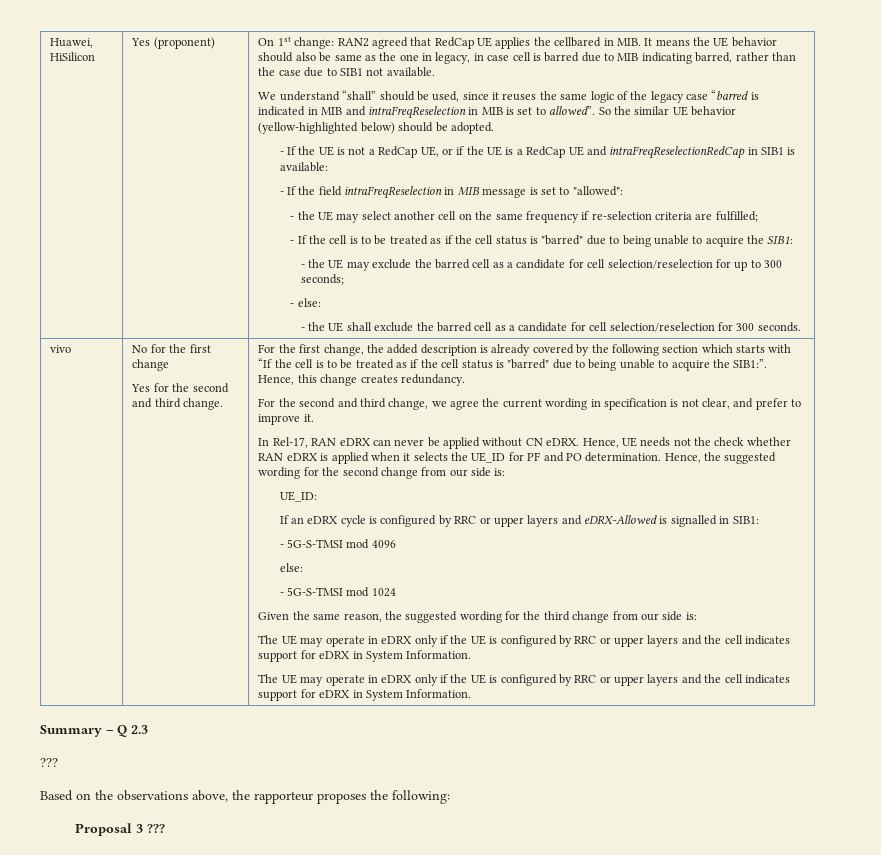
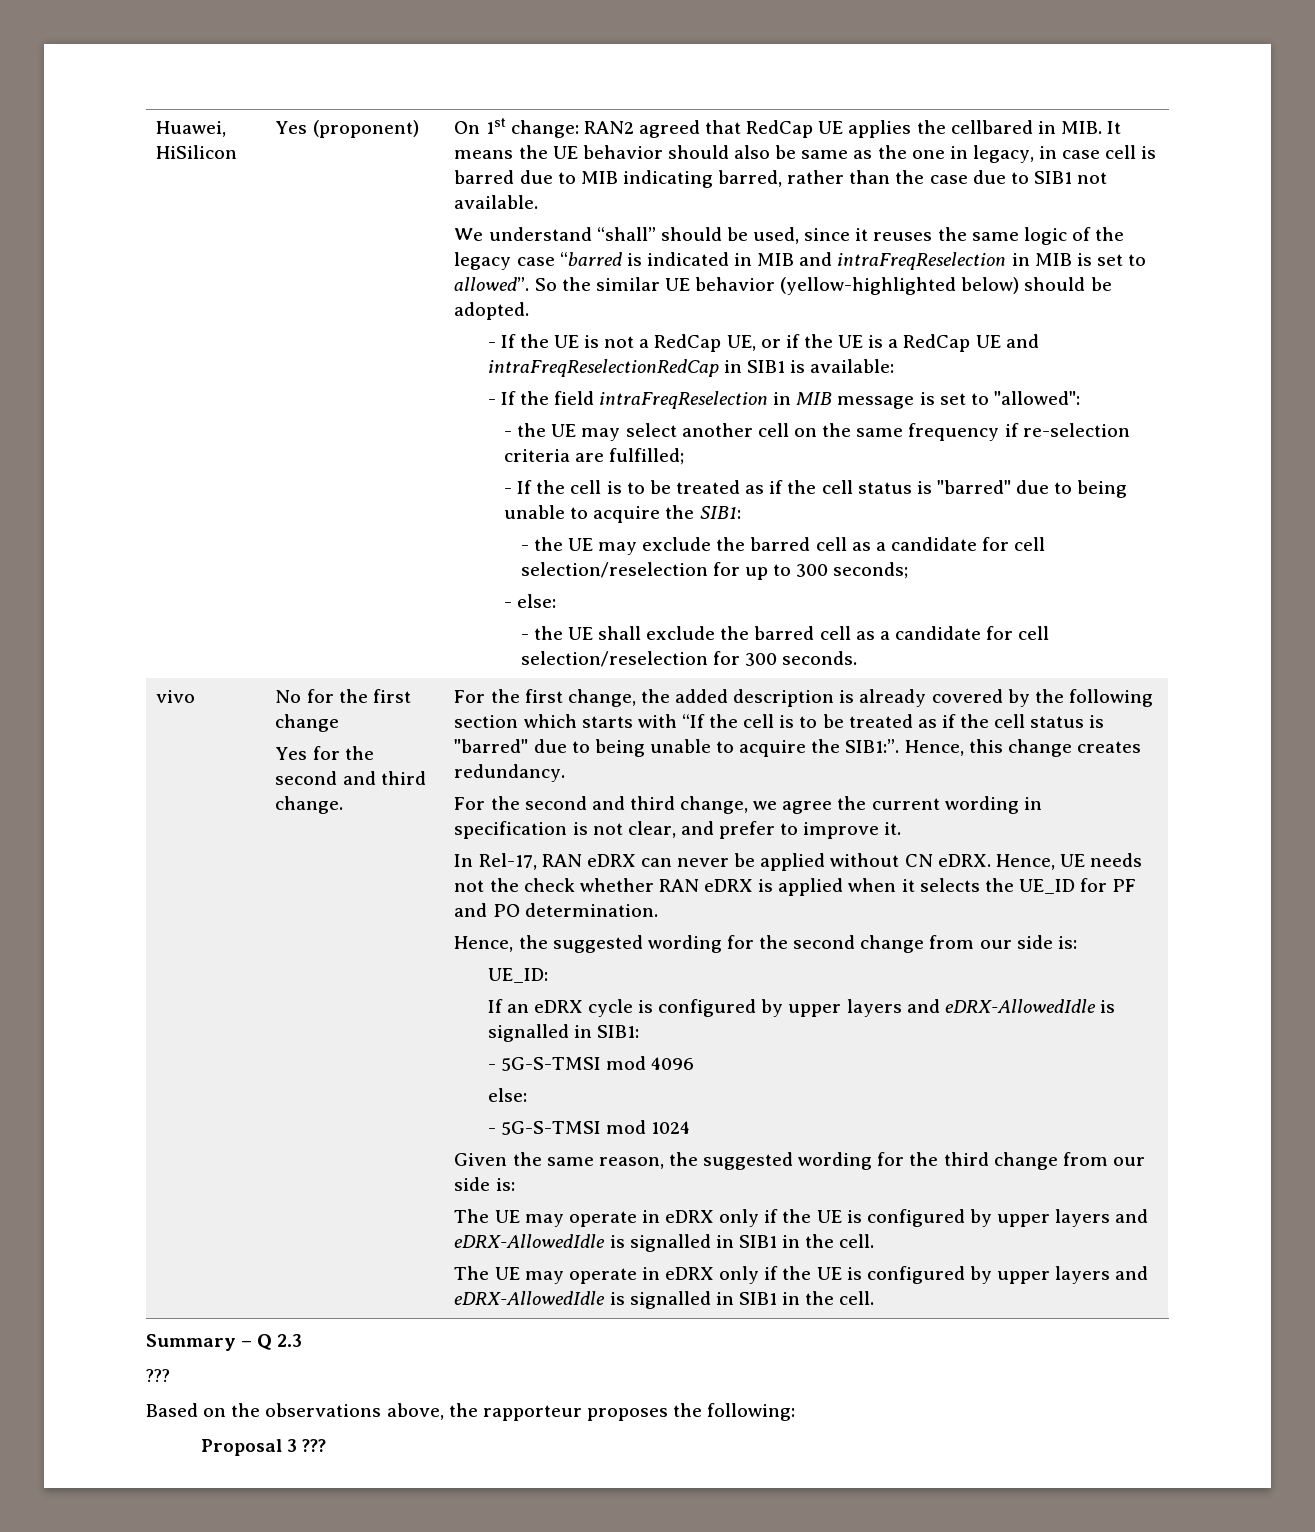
- Hence, UE needs not the check whether RAN eDRX is applied when it selects the UE_ID for PF and PO determination. Hence, the suggested wording for the second change from our side is:
+ Hence, UE needs not the check whether RAN eDRX is applied when it selects the UE_ID for PF and PO determination.
+ Hence, the suggested wording for the second change from our side is:
- If an eDRX cycle is configured by RRC or upper layers and eDRX-Allowed is signalled in SIB1:
+ If an eDRX cycle is configured by upper layers and eDRX-AllowedIdle is signalled in SIB1:
  Given the same reason, the suggested wording for the third change from our side is:
- The UE may operate in eDRX only if the UE is configured by RRC or upper layers and the cell indicates support for eDRX in System Information.
- The UE may operate in eDRX only if the UE is configured by RRC or upper layers and the cell indicates support for eDRX in System Information.
+ The UE may operate in eDRX only if the UE is configured by upper layers and eDRX-AllowedIdle is signalled in SIB1 in the cell.
+ The UE may operate in eDRX only if the UE is configured by upper layers and eDRX-AllowedIdle is signalled in SIB1 in the cell.

